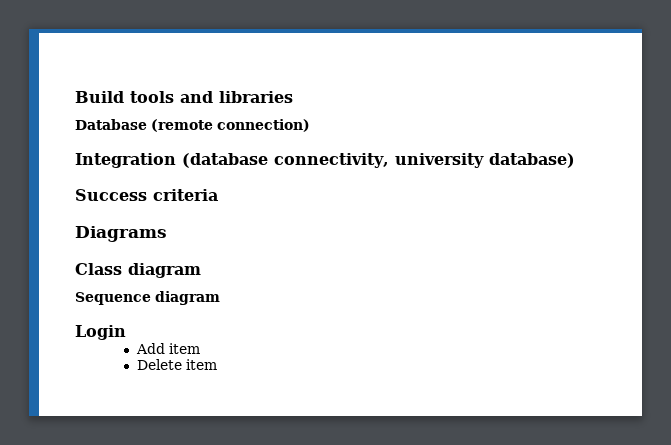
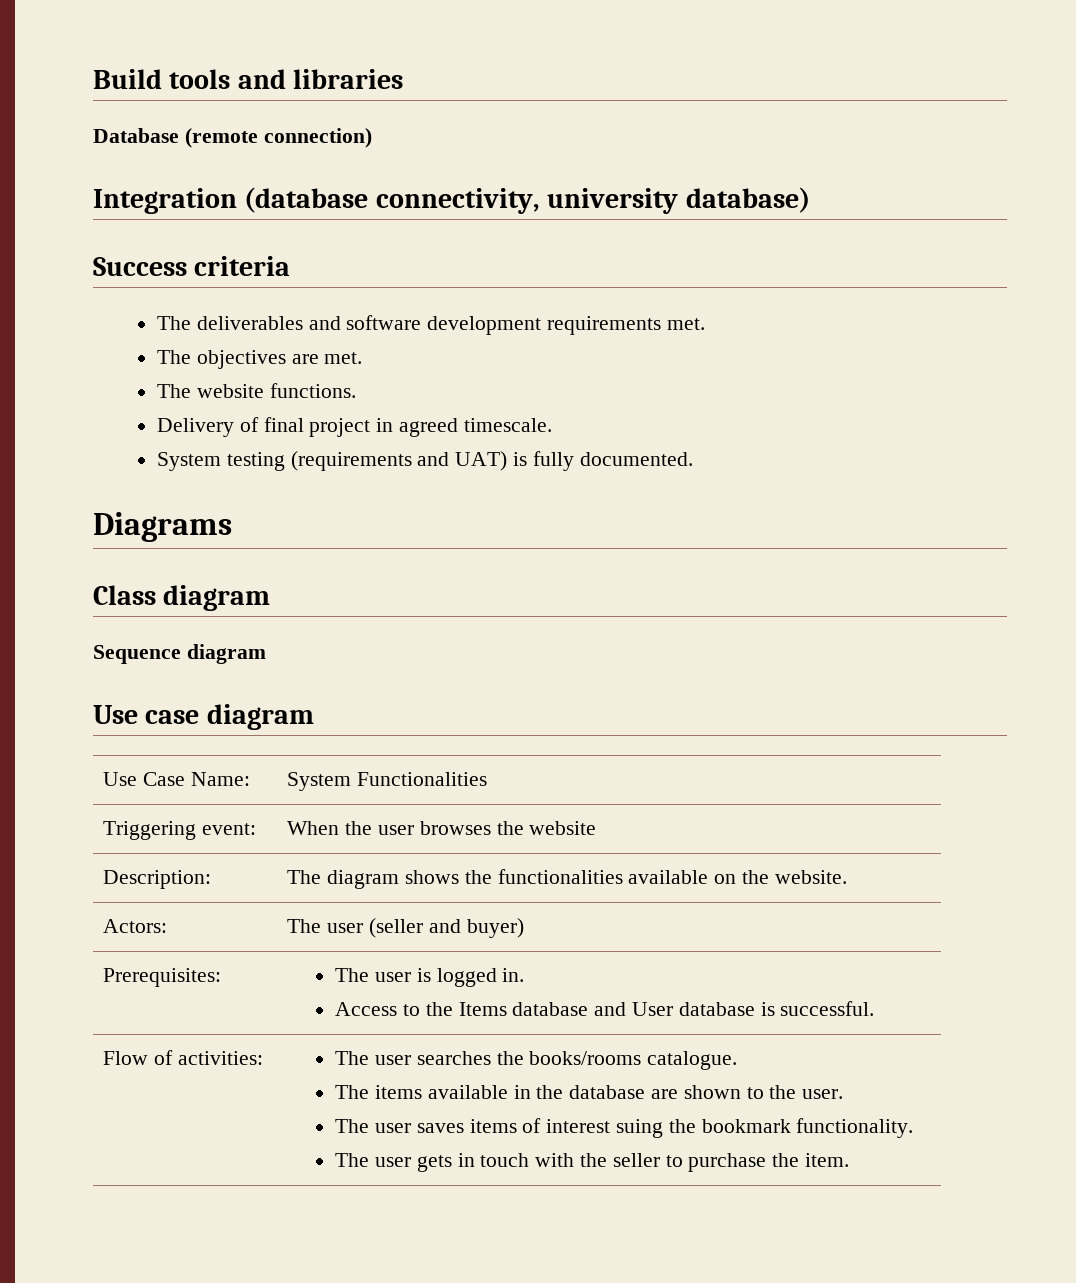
+ The deliverables and software development requirements met.
+ The objectives are met.
+ The website functions.
+ Delivery of final project in agreed timescale.
+ System testing (requirements and UAT) is fully documented.
- Login
- Add item
- Delete item
+ Use case diagram
+ Use Case Name: | System Functionalities
+ Triggering event: | When the user browses the website
+ Description: | The diagram shows the functionalities available on the website.
+ Actors: | The user (seller and buyer)
+ Prerequisites: | The user is logged in.
+ Access to the Items database and User database is successful.
+ Flow of activities: | The user searches the books/rooms catalogue.
+ The items available in the database are shown to the user.
+ The user saves items of interest suing the bookmark functionality.
+ The user gets in touch with the seller to purchase the item.

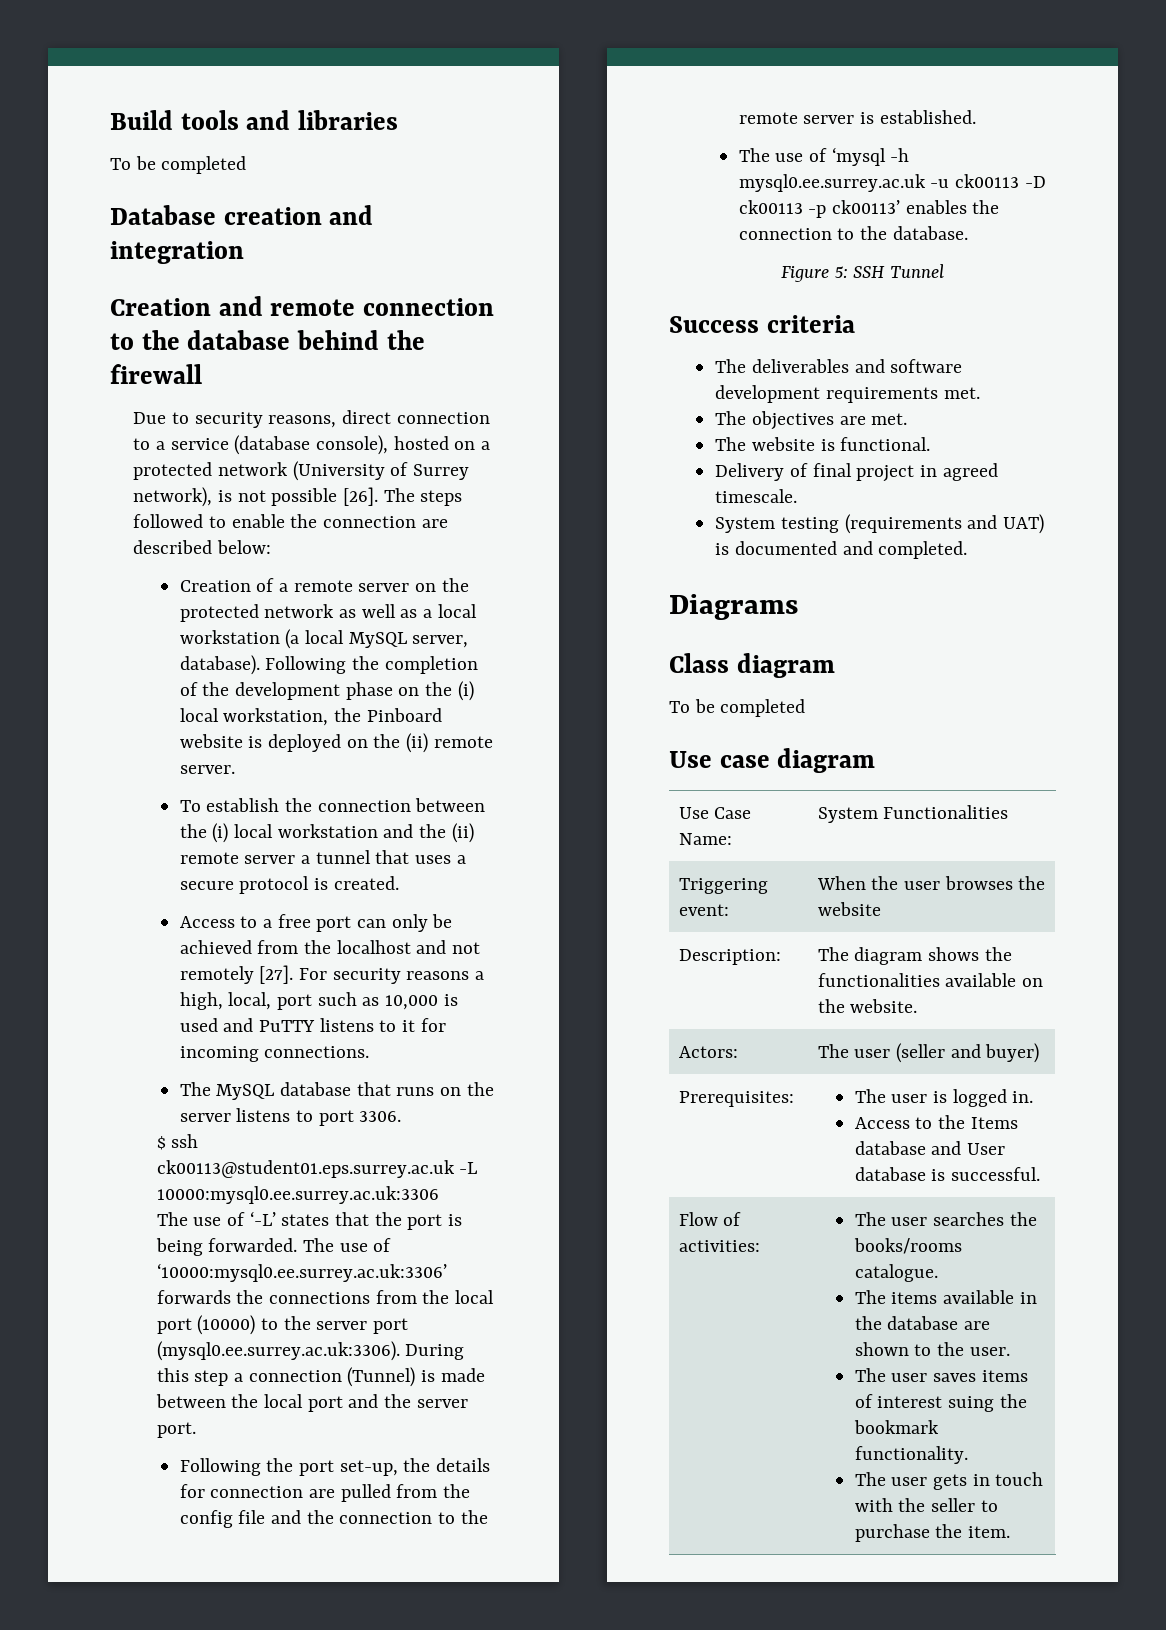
  Build tools and libraries
- Database (remote connection)
- Integration (database connectivity, university database)
+ To be completed
+ Database creation and integration
+ Creation and remote connection to the database behind the firewall
+ Due to security reasons, direct connection to a service (database console), hosted on a protected network (University of Surrey network), is not possible [26]. The steps followed to enable the connection are described below:
+ Creation of a remote server on the protected network as well as a local workstation (a local MySQL server, database). Following the completion of the development phase on the (i) local workstation, the Pinboard website is deployed on the (ii) remote server.
+ To establish the connection between the (i) local workstation and the (ii) remote server a tunnel that uses a secure protocol is created.
+ Access to a free port can only be achieved from the localhost and not remotely [27]. For security reasons a high, local, port such as 10,000 is used and PuTTY listens to it for incoming connections.
+ The MySQL database that runs on the server listens to port 3306.
+ $ ssh ck00113@student01.eps.surrey.ac.uk -L 10000:mysql0.ee.surrey.ac.uk:3306
+ The use of ‘-L’ states that the port is being forwarded. The use of ‘10000:mysql0.ee.surrey.ac.uk:3306’ forwards the connections from the local port (10000) to the server port (mysql0.ee.surrey.ac.uk:3306). During this step a connection (Tunnel) is made between the local port and the server port.
+ Following the port set-up, the details for connection are pulled from the config file and the connection to the remote server is established.
+ The use of ‘mysql -h mysql0.ee.surrey.ac.uk -u ck00113 -D ck00113 -p ck00113’ enables the connection to the database.
+ Figure 5: SSH Tunnel
- The website functions.
+ The website is functional.
- System testing (requirements and UAT) is fully documented.
+ System testing (requirements and UAT) is documented and completed.
  Class diagram
- Sequence diagram
+ To be completed

